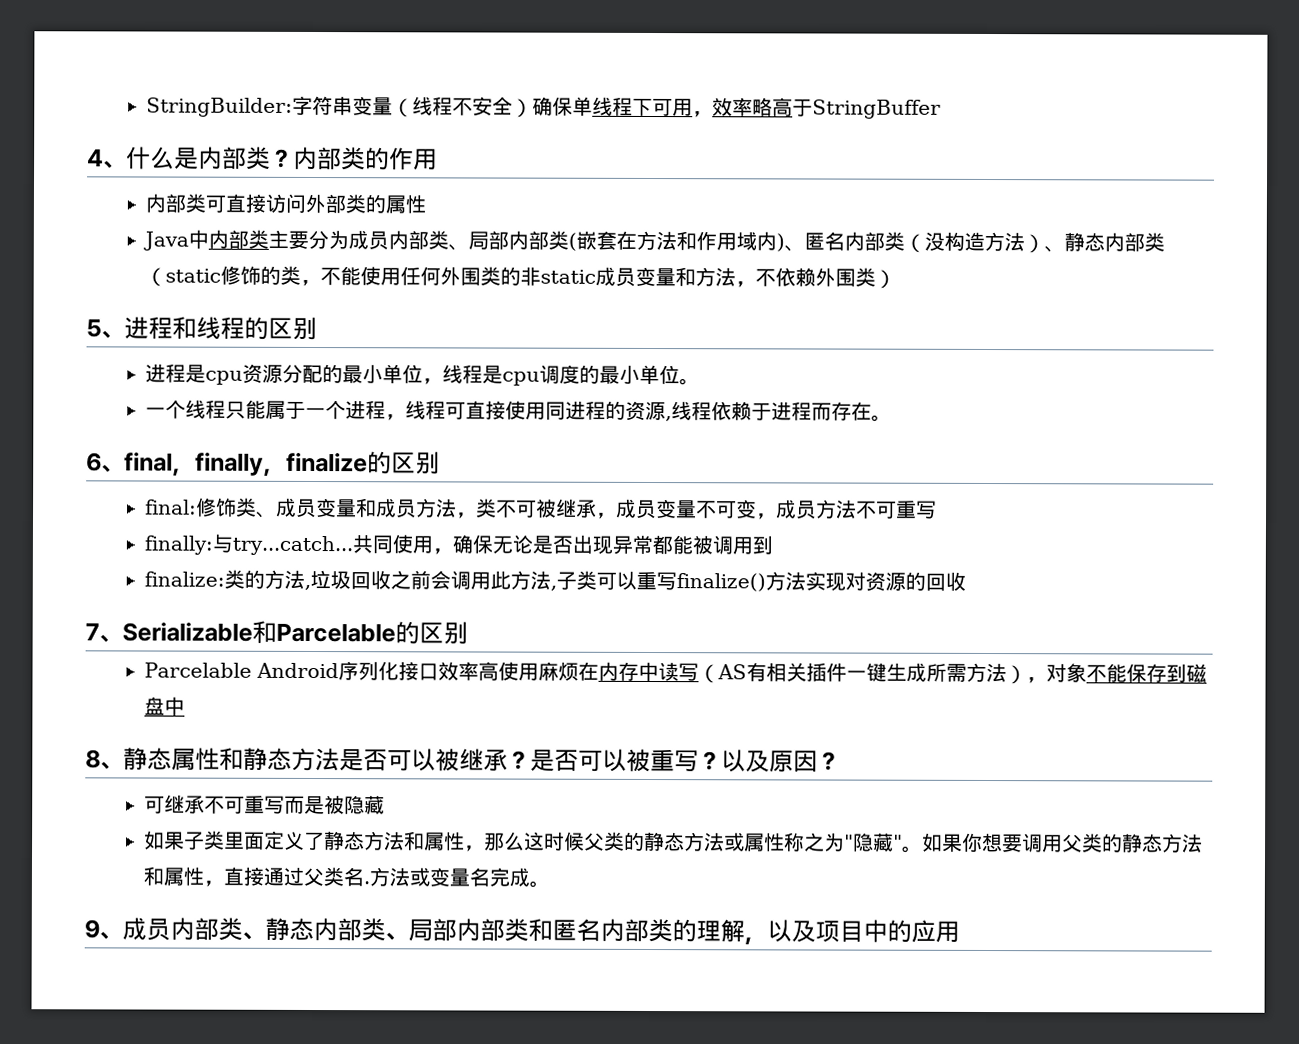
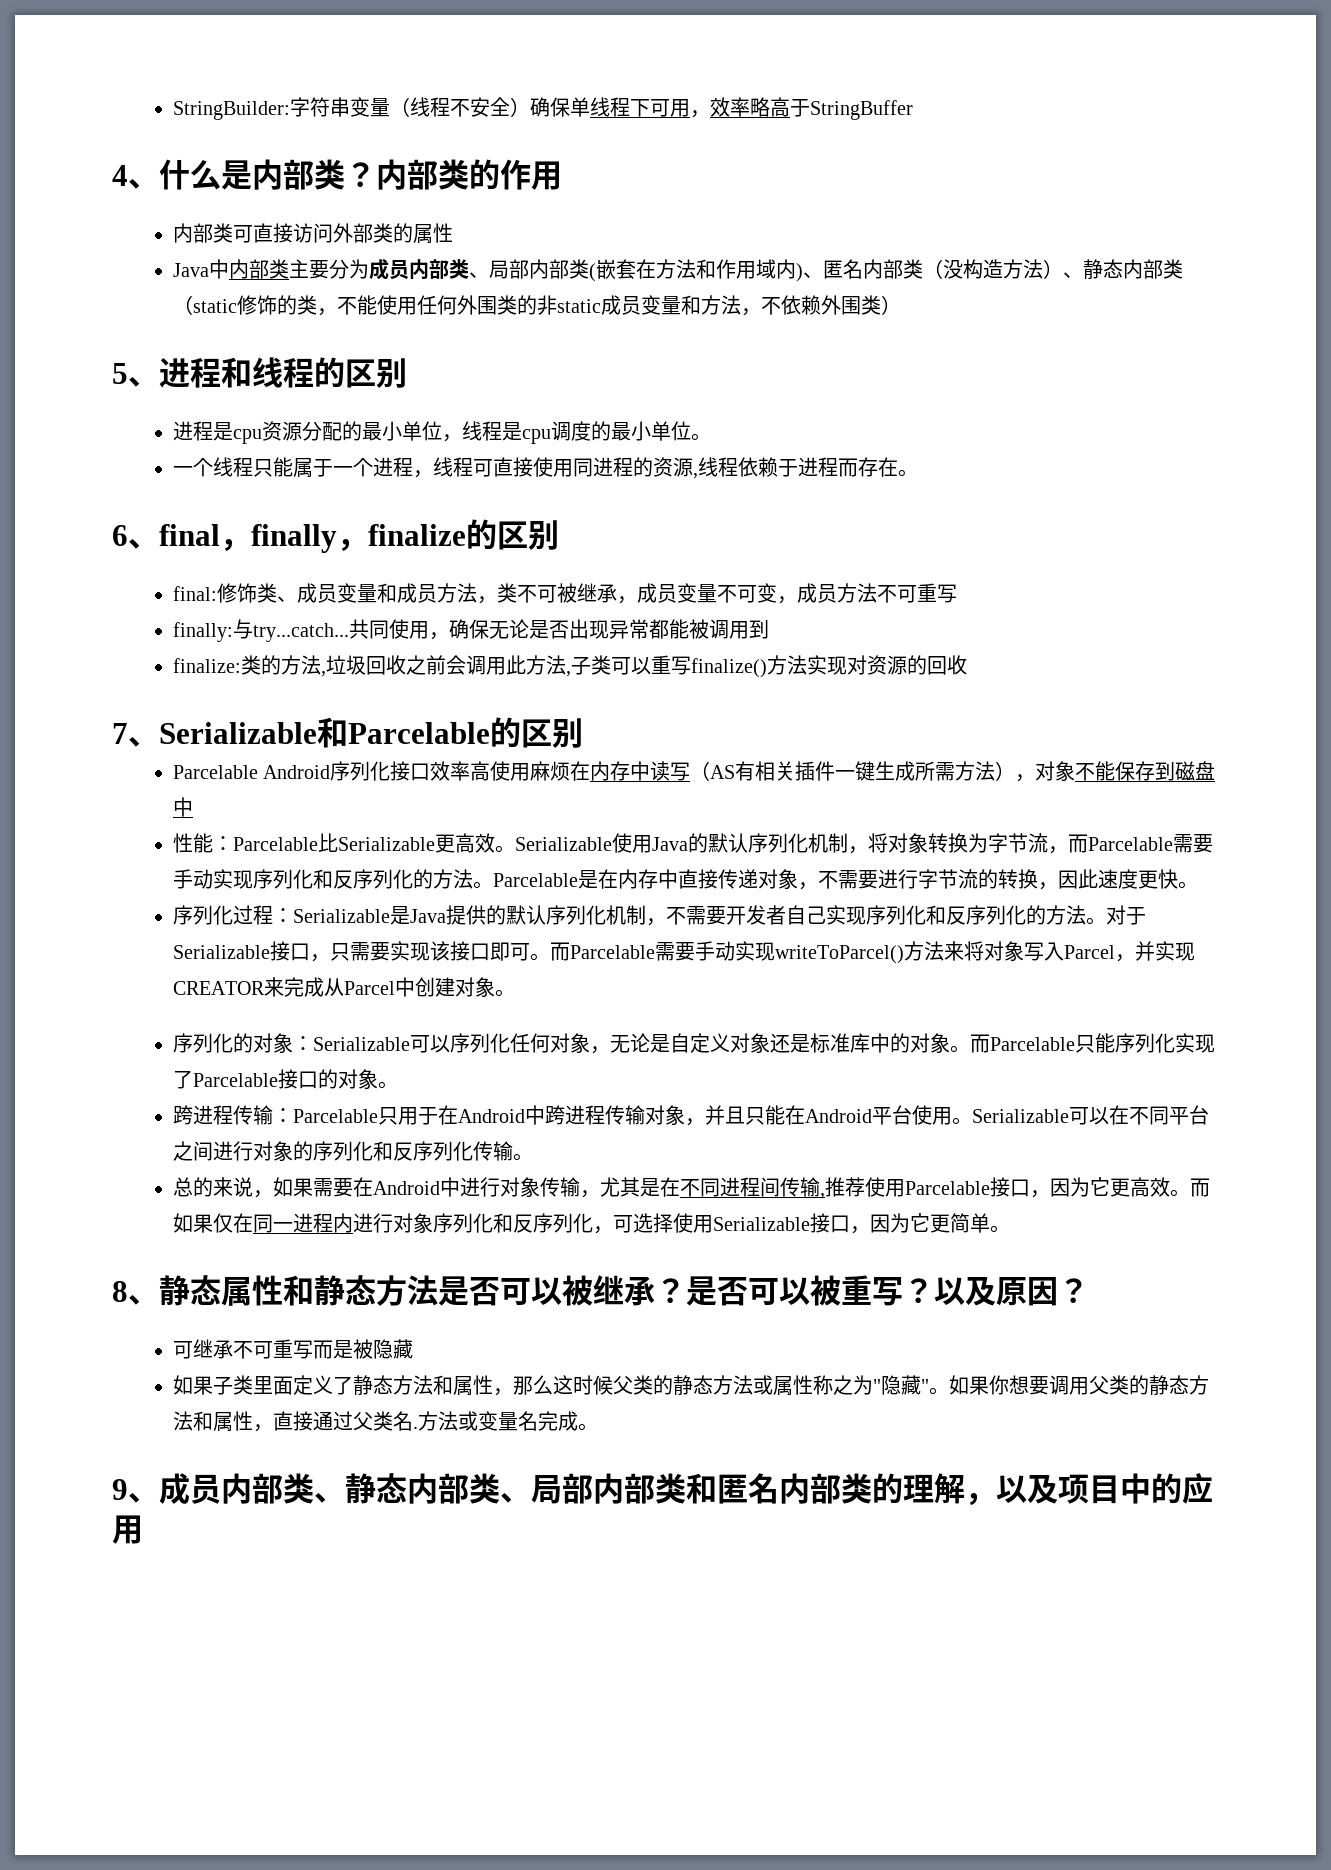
+ 性能：Parcelable比Serializable更高效。Serializable使用Java的默认序列化机制，将对象转换为字节流，而Parcelable需要手动实现序列化和反序列化的方法。Parcelable是在内存中直接传递对象，不需要进行字节流的转换，因此速度更快。
+ 序列化过程：Serializable是Java提供的默认序列化机制，不需要开发者自己实现序列化和反序列化的方法。对于Serializable接口，只需要实现该接口即可。而Parcelable需要手动实现writeToParcel()方法来将对象写入Parcel，并实现CREATOR来完成从Parcel中创建对象。
+ 序列化的对象：Serializable可以序列化任何对象，无论是自定义对象还是标准库中的对象。而Parcelable只能序列化实现了Parcelable接口的对象。
+ 跨进程传输：Parcelable只用于在Android中跨进程传输对象，并且只能在Android平台使用。Serializable可以在不同平台之间进行对象的序列化和反序列化传输。
+ 总的来说，如果需要在Android中进行对象传输，尤其是在不同进程间传输,推荐使用Parcelable接口，因为它更高效。而如果仅在同一进程内进行对象序列化和反序列化，可选择使用Serializable接口，因为它更简单。

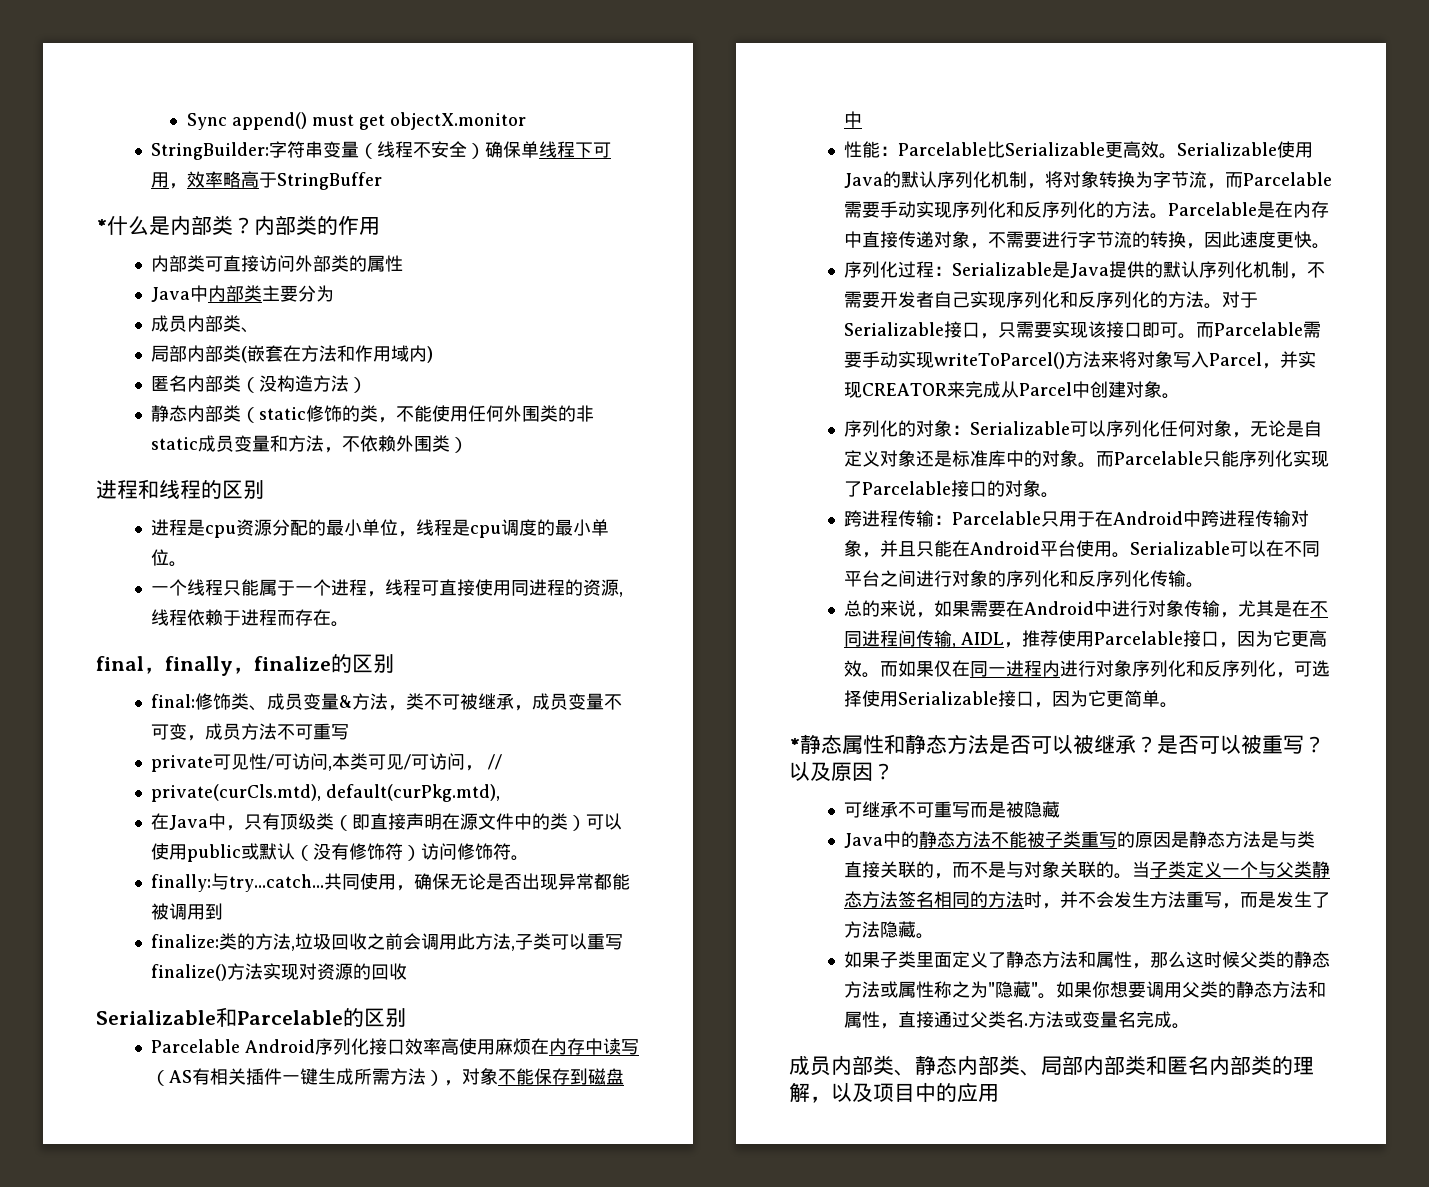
+ Sync append() must get objectX.monitor
- 4、什么是内部类？
+ *什么是内部类？
- Java中内部类主要分为成员内部类、局部内部类(嵌套在方法和作用域内)、匿名内部类（没构造方法）、静态内部类（static修饰的类，不能使用任何外围类的非static成员变量和方法，不依赖外围类）
+ Java中内部类主要分为
+ 成员内部类、
+ 局部内部类(嵌套在方法和作用域内)
+ 匿名内部类（没构造方法）
+ 静态内部类（static修饰的类，不能使用任何外围类的非static成员变量和方法，不依赖外围类）
- 5、进程和线程的区别
+ 进程和线程的区别
- 6、final，finally，finalize的区别
+ final，finally，finalize的区别
- final:修饰类、成员变量和成员方法，类不可被继承，成员变量不可变，成员方法不可重写
+ final:修饰类、成员变量&方法，类不可被继承，成员变量不可变，成员方法不可重写
+ private可见性/可访问,本类可见/可访问， //
+ private(curCls.mtd), default(curPkg.mtd),
+ 在Java中，只有顶级类（即直接声明在源文件中的类）可以使用public或默认（没有修饰符）访问修饰符。
- 7、Serializable和Parcelable的区别
+ Serializable和Parcelable的区别
- 总的来说，如果需要在Android中进行对象传输，尤其是在不同进程间传输,推荐使用Parcelable接口，因为它更高效。
+ 总的来说，如果需要在Android中进行对象传输，尤其是在不同进程间传输, AIDL，推荐使用Parcelable接口，因为它更高效。
- 8、静态属性和静态方法是否可以被继承？
+ *静态属性和静态方法是否可以被继承？
+ Java中的静态方法不能被子类重写的原因是静态方法是与类直接关联的，而不是与对象关联的。当子类定义一个与父类静态方法签名相同的方法时，并不会发生方法重写，而是发生了方法隐藏。
- 9、成员内部类、静态内部类、局部内部类和匿名内部类的理解，以及项目中的应用
+ 成员内部类、静态内部类、局部内部类和匿名内部类的理解，以及项目中的应用

